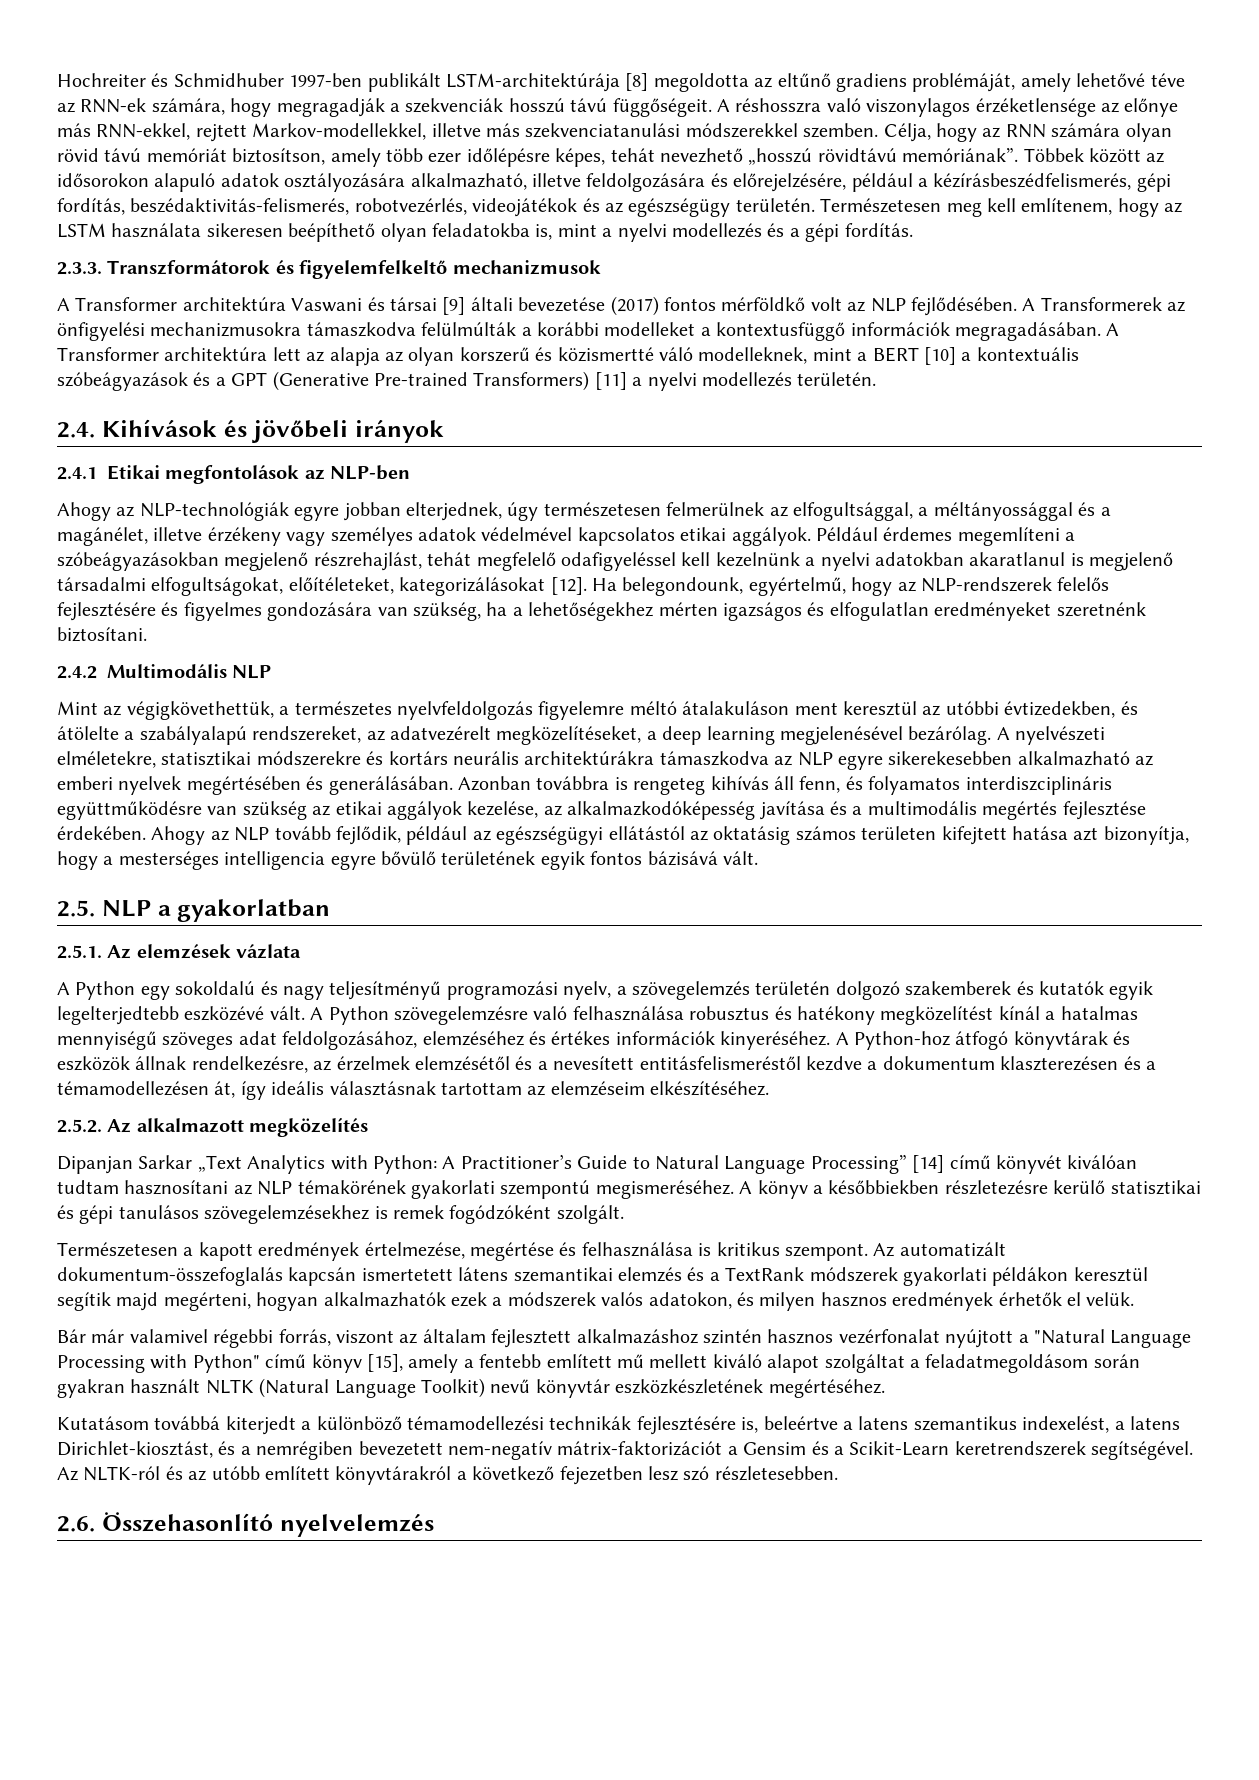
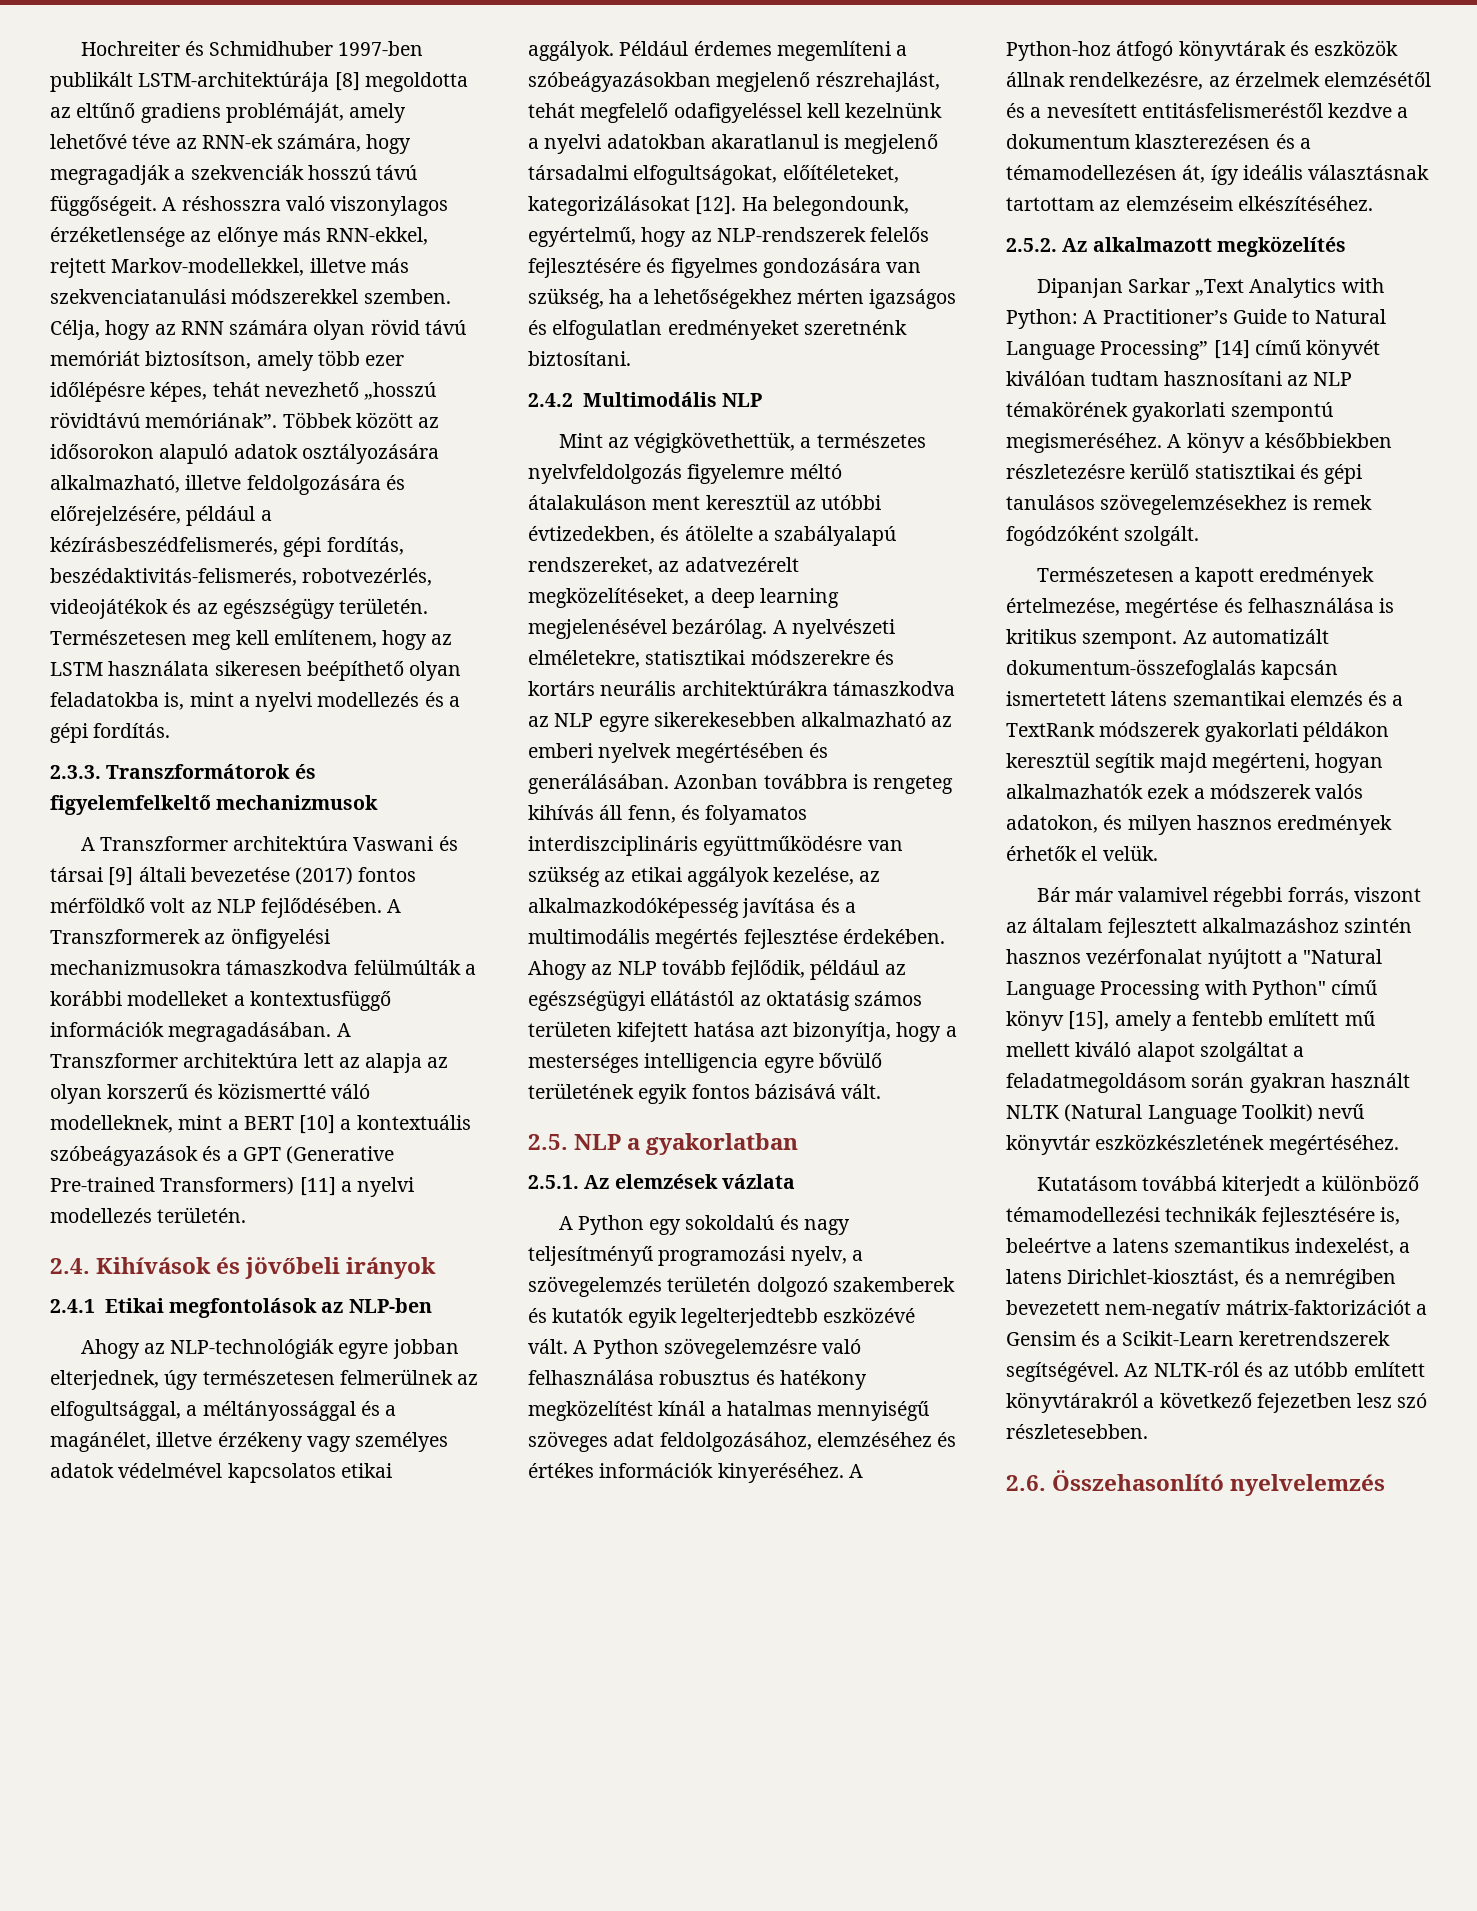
- A Transformer architektúra Vaswani és társai [9] általi bevezetése (2017) fontos mérföldkő volt az NLP fejlődésében.
+ A Transzformer architektúra Vaswani és társai [9] általi bevezetése (2017) fontos mérföldkő volt az NLP fejlődésében.
- A Transformerek az önfigyelési mechanizmusokra támaszkodva felülmúlták a korábbi modelleket a kontextusfüggő információk megragadásában.
+ A Transzformerek az önfigyelési mechanizmusokra támaszkodva felülmúlták a korábbi modelleket a kontextusfüggő információk megragadásában.
- A Transformer architektúra lett az alapja az olyan korszerű és közismertté váló modelleknek, mint a BERT [10] a kontextuális szóbeágyazások és a GPT (Generative Pre-trained Transformers) [11] a nyelvi modellezés területén.
+ A Transzformer architektúra lett az alapja az olyan korszerű és közismertté váló modelleknek, mint a BERT [10] a kontextuális szóbeágyazások és a GPT (Generative Pre-trained Transformers) [11] a nyelvi modellezés területén.

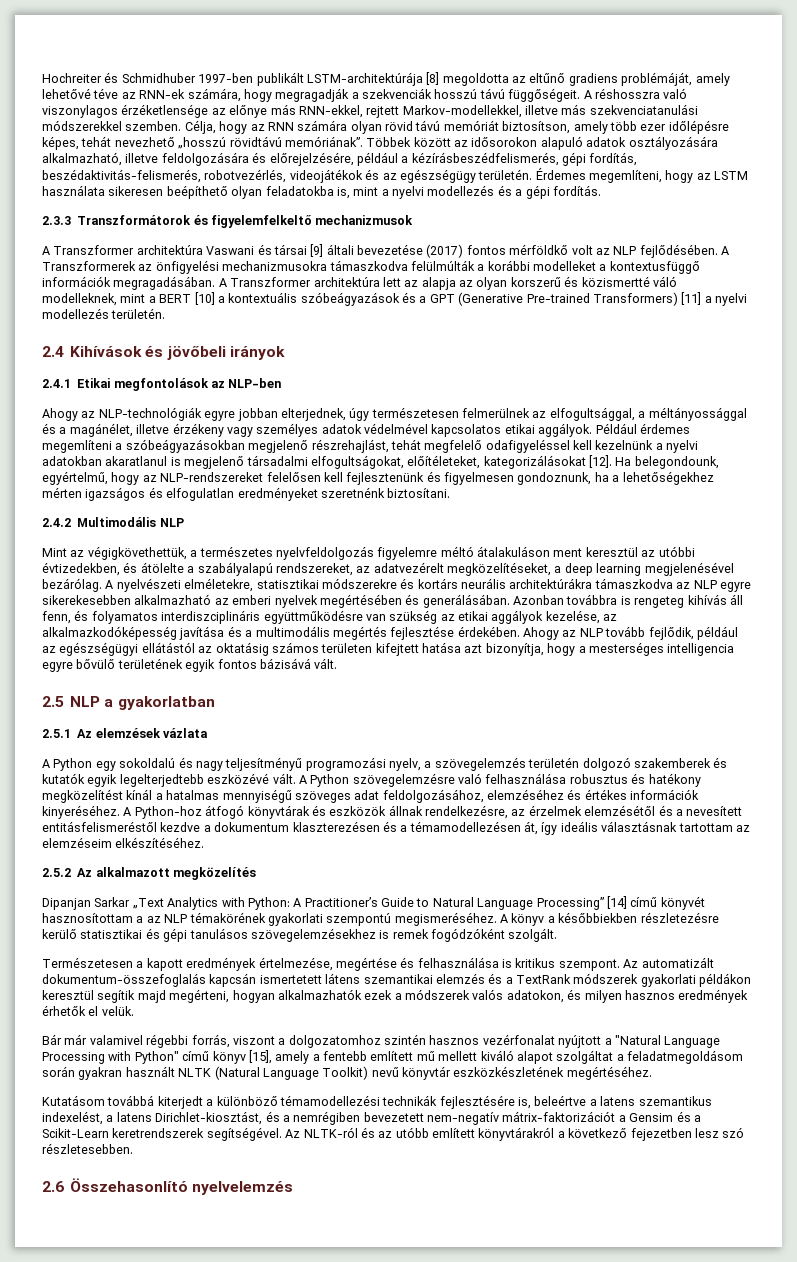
- Természetesen meg kell említenem, hogy az LSTM használata sikeresen beépíthető olyan feladatokba is, mint a nyelvi modellezés és a gépi fordítás.
+ Érdemes megemlíteni, hogy az LSTM használata sikeresen beépíthető olyan feladatokba is, mint a nyelvi modellezés és a gépi fordítás.
- 2.3.3. Transzformátorok és figyelemfelkeltő mechanizmusok
+ 2.3.3 Transzformátorok és figyelemfelkeltő mechanizmusok
- 2.4. Kihívások és jövőbeli irányok
+ 2.4 Kihívások és jövőbeli irányok
- Ha belegondounk, egyértelmű, hogy az NLP-rendszerek felelős fejlesztésére és figyelmes gondozására van szükség, ha a lehetőségekhez mérten igazságos és elfogulatlan eredményeket szeretnénk biztosítani.
+ Ha belegondounk, egyértelmű, hogy az NLP-rendszereket felelősen kell fejlesztenünk és figyelmesen gondoznunk, ha a lehetőségekhez mérten igazságos és elfogulatlan eredményeket szeretnénk biztosítani.
- 2.5. NLP a gyakorlatban
+ 2.5 NLP a gyakorlatban
- 2.5.1. Az elemzések vázlata
+ 2.5.1 Az elemzések vázlata
- 2.5.2. Az alkalmazott megközelítés
+ 2.5.2 Az alkalmazott megközelítés
- Dipanjan Sarkar „Text Analytics with Python: A Practitioner’s Guide to Natural Language Processing” [14] című könyvét kiválóan tudtam hasznosítani az NLP témakörének gyakorlati szempontú megismeréséhez.
+ Dipanjan Sarkar „Text Analytics with Python: A Practitioner’s Guide to Natural Language Processing” [14] című könyvét hasznosítottam a az NLP témakörének gyakorlati szempontú megismeréséhez.
- Bár már valamivel régebbi forrás, viszont az általam fejlesztett alkalmazáshoz szintén hasznos vezérfonalat nyújtott a "Natural Language Processing with Python" című könyv [15], amely a fentebb említett mű mellett kiváló alapot szolgáltat a feladatmegoldásom során gyakran használt NLTK (Natural Language Toolkit) nevű könyvtár eszközkészletének megértéséhez.
+ Bár már valamivel régebbi forrás, viszont a dolgozatomhoz szintén hasznos vezérfonalat nyújtott a "Natural Language Processing with Python" című könyv [15], amely a fentebb említett mű mellett kiváló alapot szolgáltat a feladatmegoldásom során gyakran használt NLTK (Natural Language Toolkit) nevű könyvtár eszközkészletének megértéséhez.
- 2.6. Összehasonlító nyelvelemzés
+ 2.6 Összehasonlító nyelvelemzés

